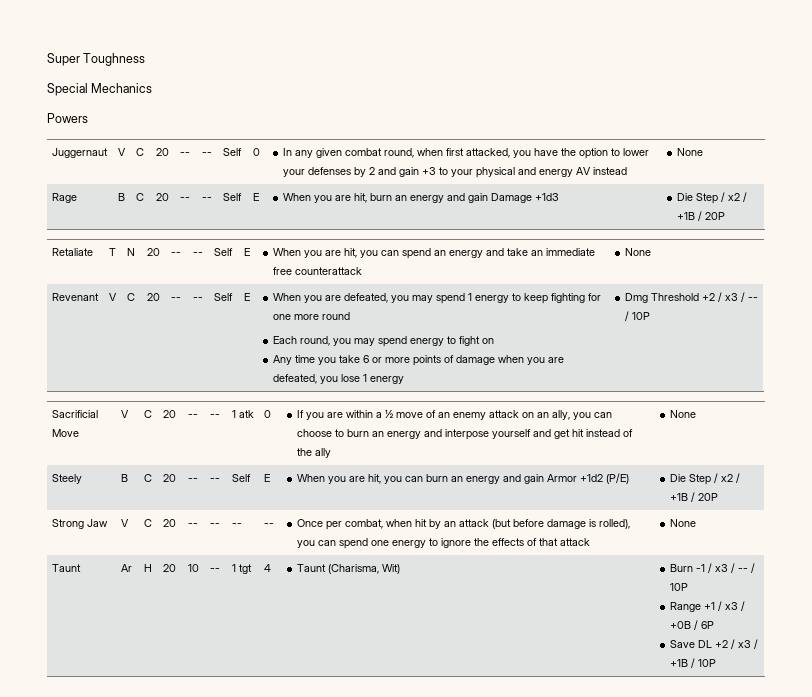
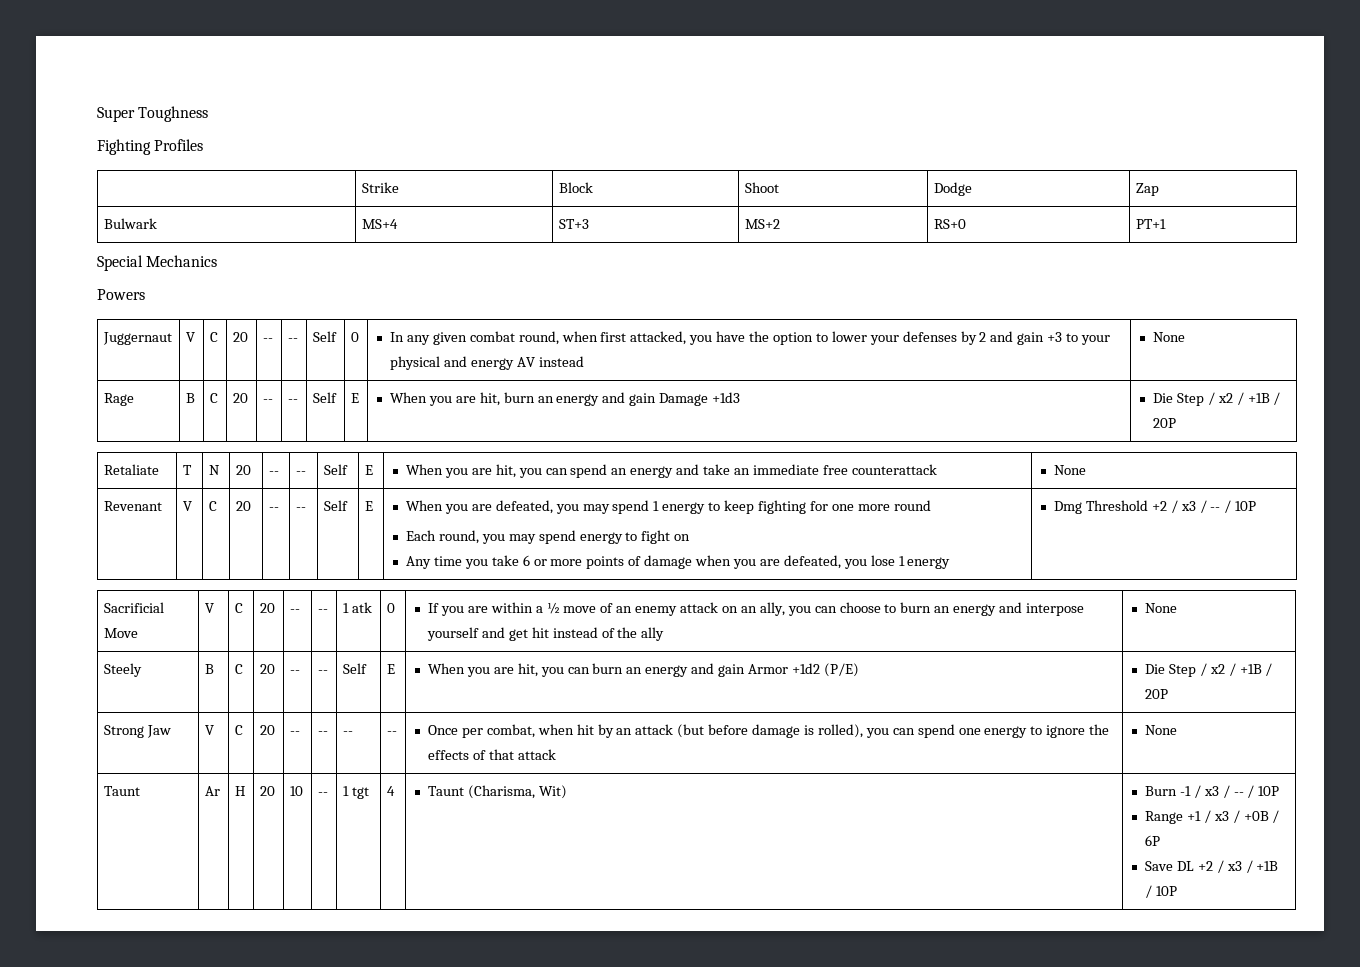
+ Fighting Profiles
+ | Strike | Block | Shoot | Dodge | Zap
+ Bulwark | MS+4 | ST+3 | MS+2 | RS+0 | PT+1

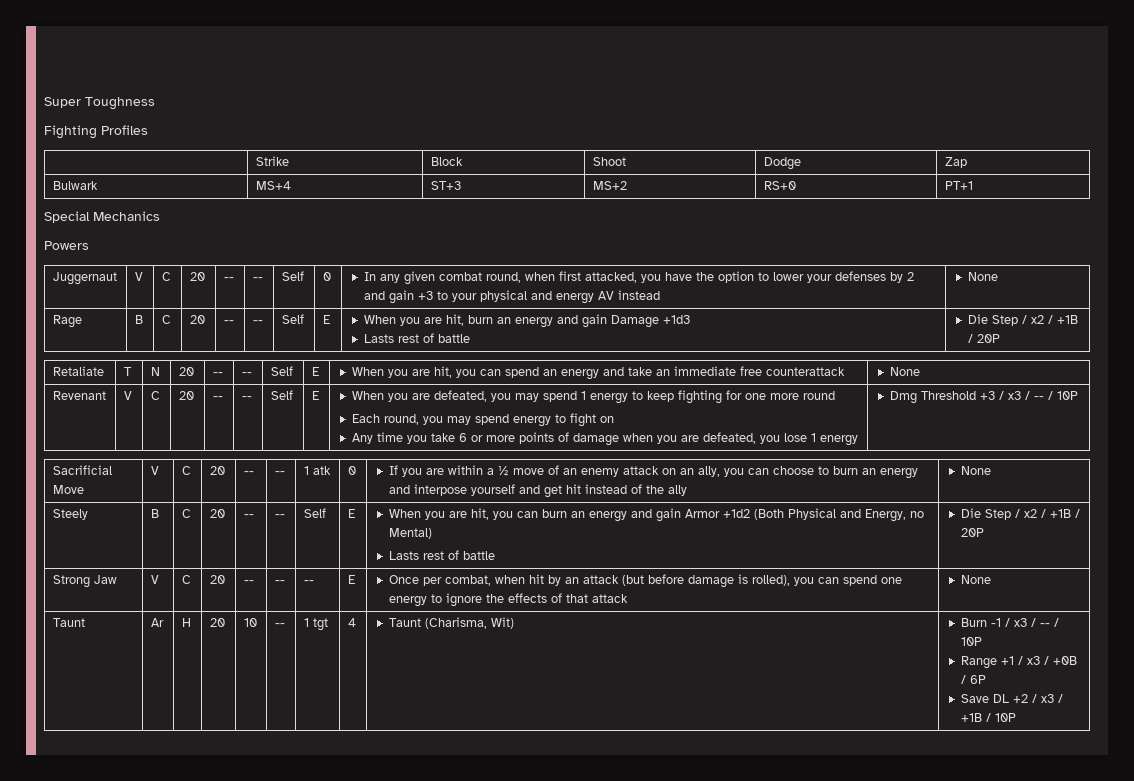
- Rage | B | C | 20 | -- | -- | Self | E | When you are hit, burn an energy and gain Damage +1d3 | Die Step / x2 / +1B / 20P
+ Rage | B | C | 20 | -- | -- | Self | E | When you are hit, burn an energy and gain Damage +1d3
+ Lasts rest of battle | Die Step / x2 / +1B / 20P
- Dmg Threshold +2 / x3 / -- / 10P
+ Dmg Threshold +3 / x3 / -- / 10P
- Steely | B | C | 20 | -- | -- | Self | E | When you are hit, you can burn an energy and gain Armor +1d2 (P/E) | Die Step / x2 / +1B / 20P
+ Steely | B | C | 20 | -- | -- | Self | E | When you are hit, you can burn an energy and gain Armor +1d2 (Both Physical and Energy, no Mental)
+ Lasts rest of battle | Die Step / x2 / +1B / 20P
- Strong Jaw | V | C | 20 | -- | -- | -- | -- | Once per combat, when hit by an attack (but before damage is rolled), you can spend one energy to ignore the effects of that attack | None
+ Strong Jaw | V | C | 20 | -- | -- | -- | E | Once per combat, when hit by an attack (but before damage is rolled), you can spend one energy to ignore the effects of that attack | None

